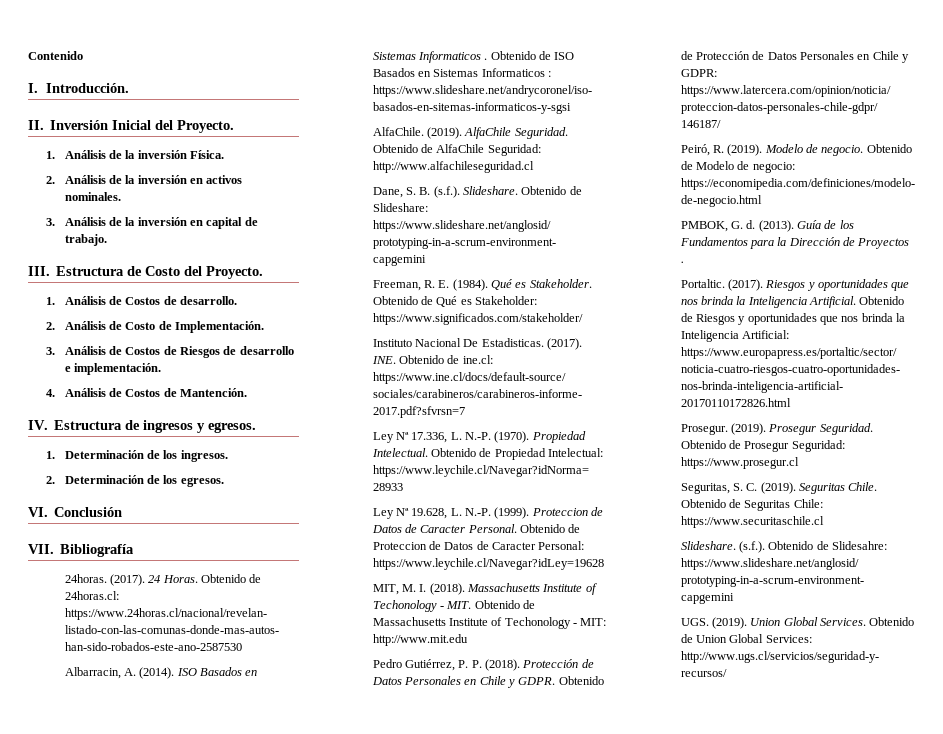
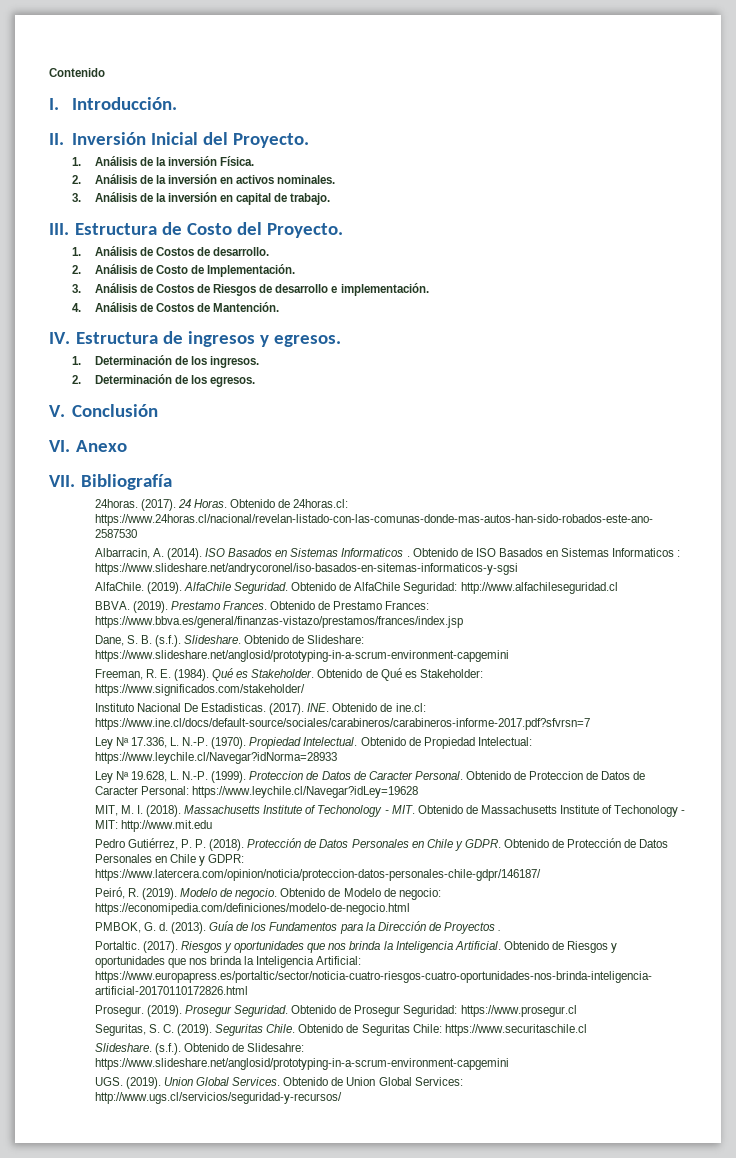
- VI. Conclusión
+ V. Conclusión
+ VI. Anexo
+ BBVA. (2019). Prestamo Frances. Obtenido de Prestamo Frances: https://www.bbva.es/general/finanzas-vistazo/prestamos/frances/index.jsp

